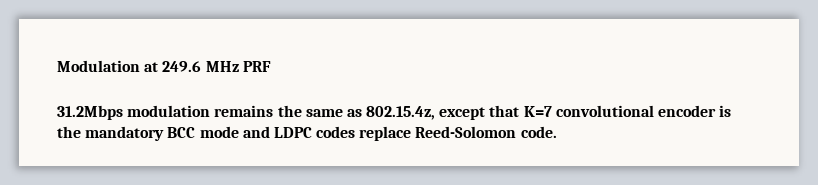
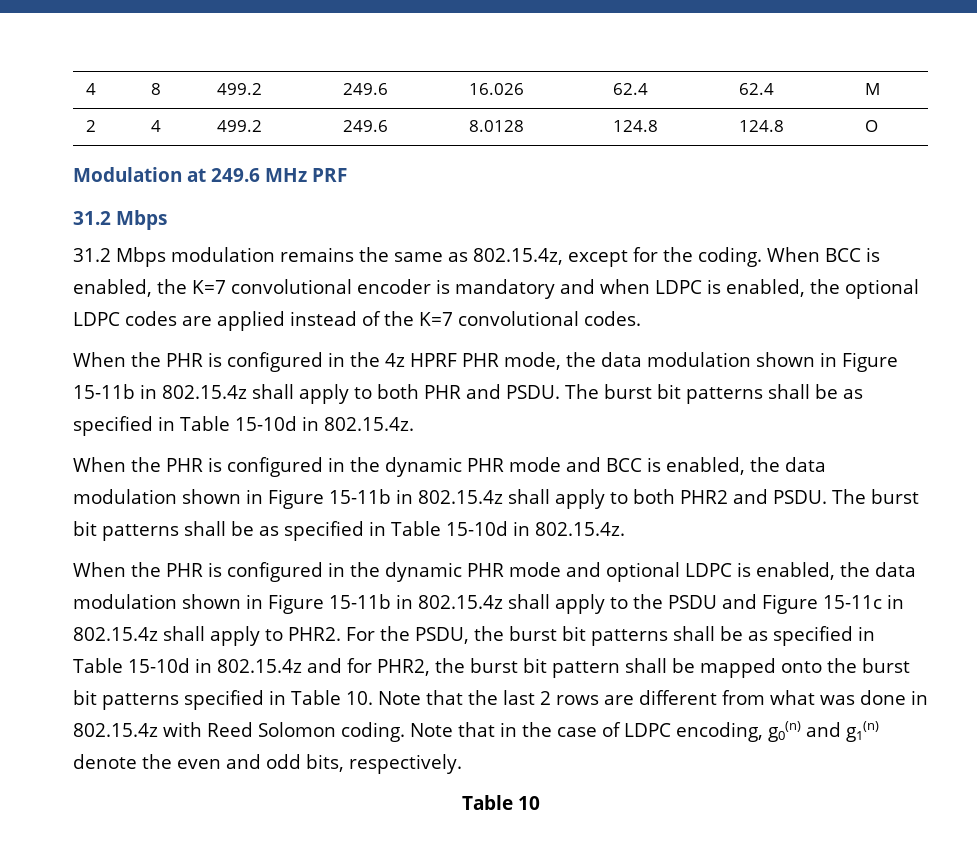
+ 4 | 8 | 499.2 | 249.6 | 16.026 | 62.4 | 62.4 | M
+ 2 | 4 | 499.2 | 249.6 | 8.0128 | 124.8 | 124.8 | O
  Modulation at 249.6 MHz PRF
- 31.2Mbps modulation remains the same as 802.15.4z, except that K=7 convolutional encoder is the mandatory BCC mode and LDPC codes replace Reed-Solomon code.
+ 31.2 Mbps
+ 31.2 Mbps modulation remains the same as 802.15.4z, except for the coding. When BCC is enabled, the K=7 convolutional encoder is mandatory and when LDPC is enabled, the optional LDPC codes are applied instead of the K=7 convolutional codes.
+ When the PHR is configured in the 4z HPRF PHR mode, the data modulation shown in Figure 15-11b in 802.15.4z shall apply to both PHR and PSDU. The burst bit patterns shall be as specified in Table 15-10d in 802.15.4z.
+ When the PHR is configured in the dynamic PHR mode and BCC is enabled, the data modulation shown in Figure 15-11b in 802.15.4z shall apply to both PHR2 and PSDU. The burst bit patterns shall be as specified in Table 15-10d in 802.15.4z.
+ When the PHR is configured in the dynamic PHR mode and optional LDPC is enabled, the data modulation shown in Figure 15-11b in 802.15.4z shall apply to the PSDU and Figure 15-11c in 802.15.4z shall apply to PHR2. For the PSDU, the burst bit patterns shall be as specified in Table 15-10d in 802.15.4z and for PHR2, the burst bit pattern shall be mapped onto the burst bit patterns specified in Table 10. Note that the last 2 rows are different from what was done in 802.15.4z with Reed Solomon coding. Note that in the case of LDPC encoding, g0(n) and g1(n) denote the even and odd bits, respectively.
+ Table 10

